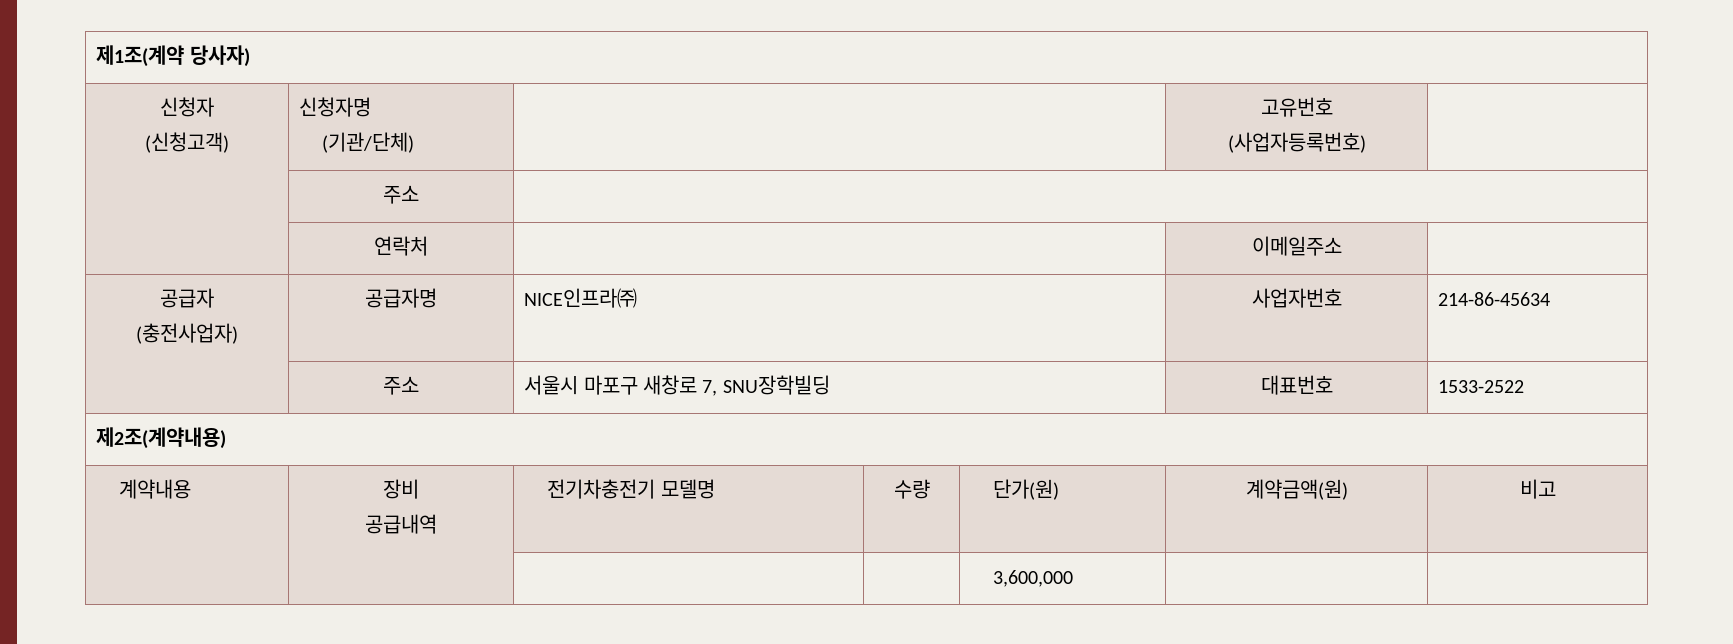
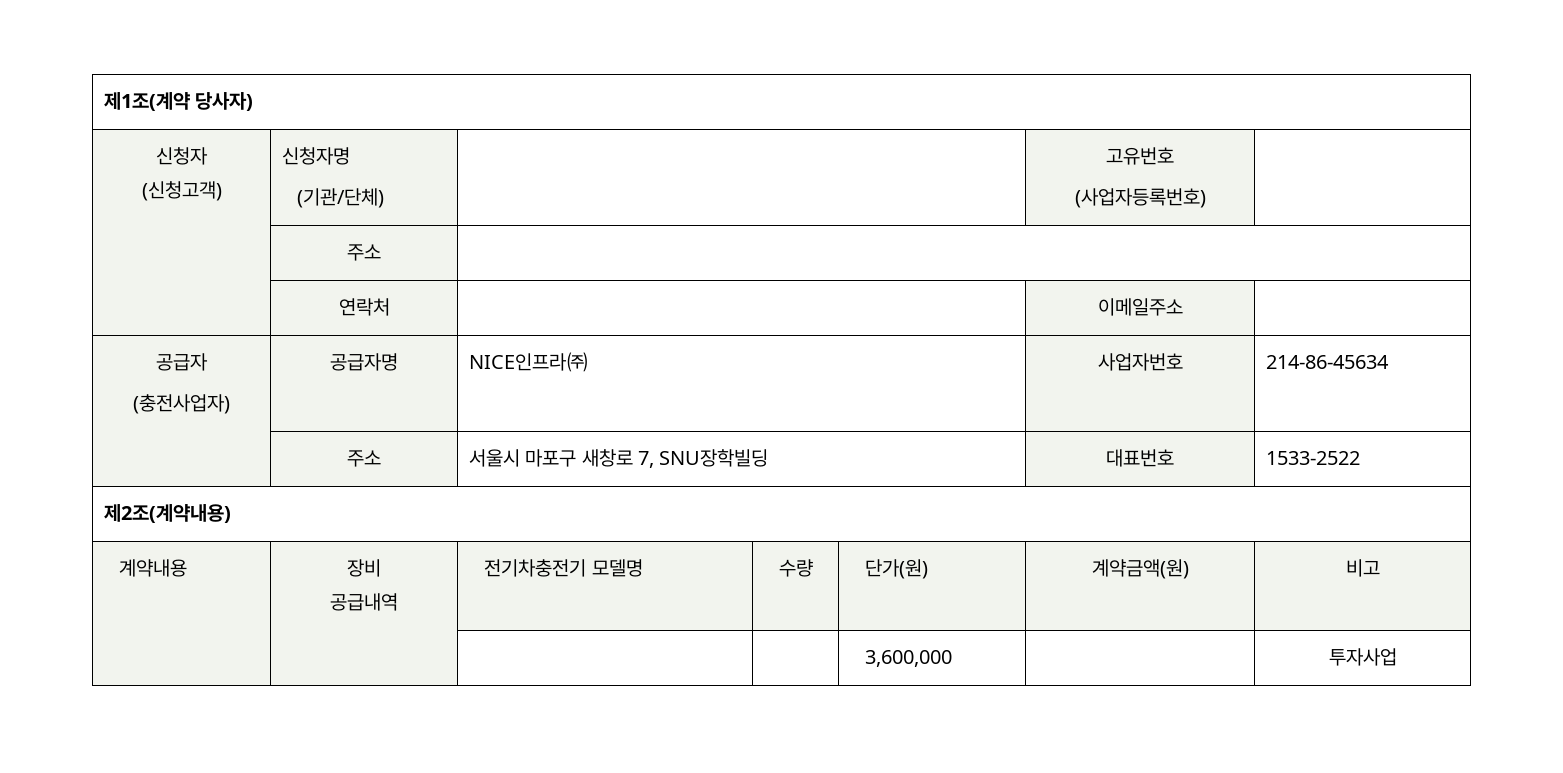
- | | | | 3,600,000 | |
+ | | | | 3,600,000 | | 투자사업

